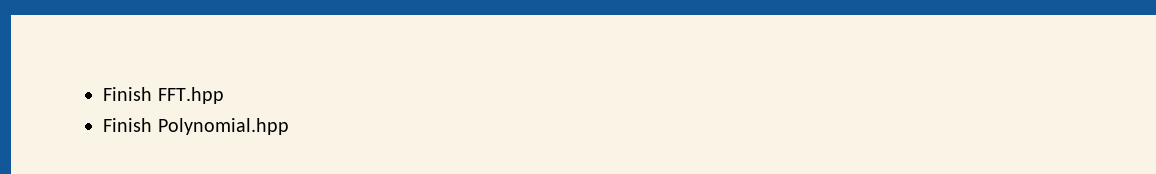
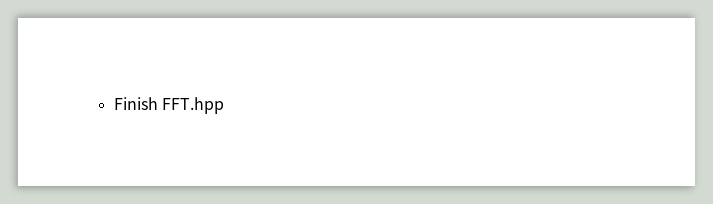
- Finish Polynomial.hpp

